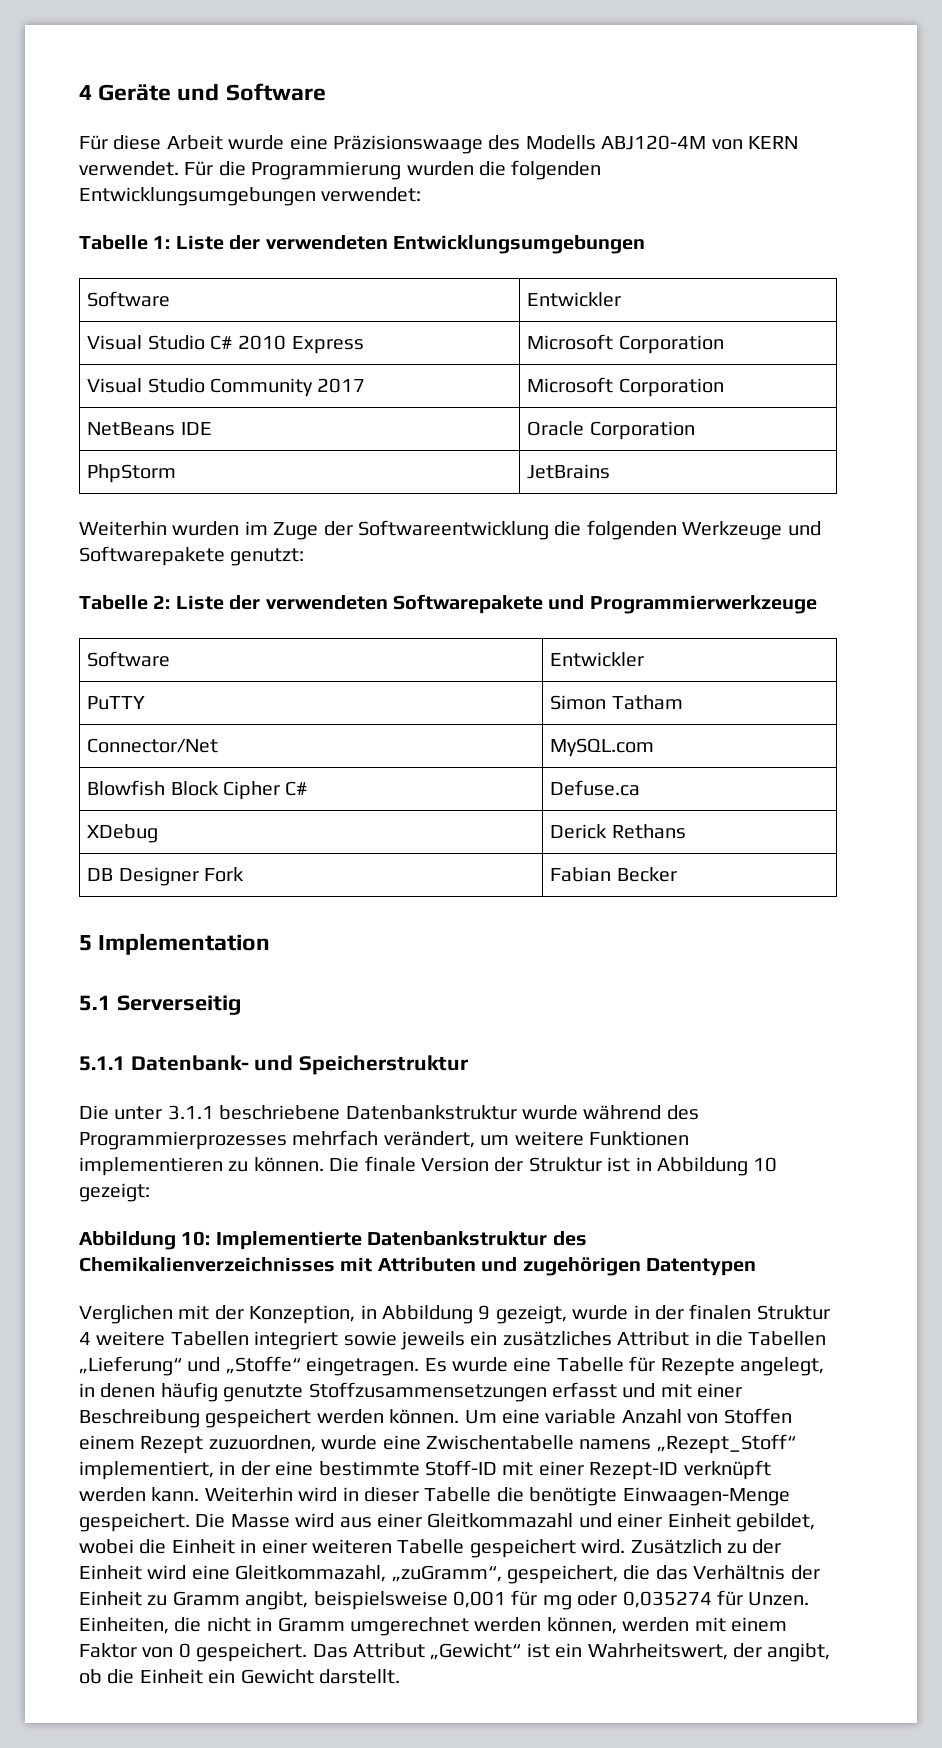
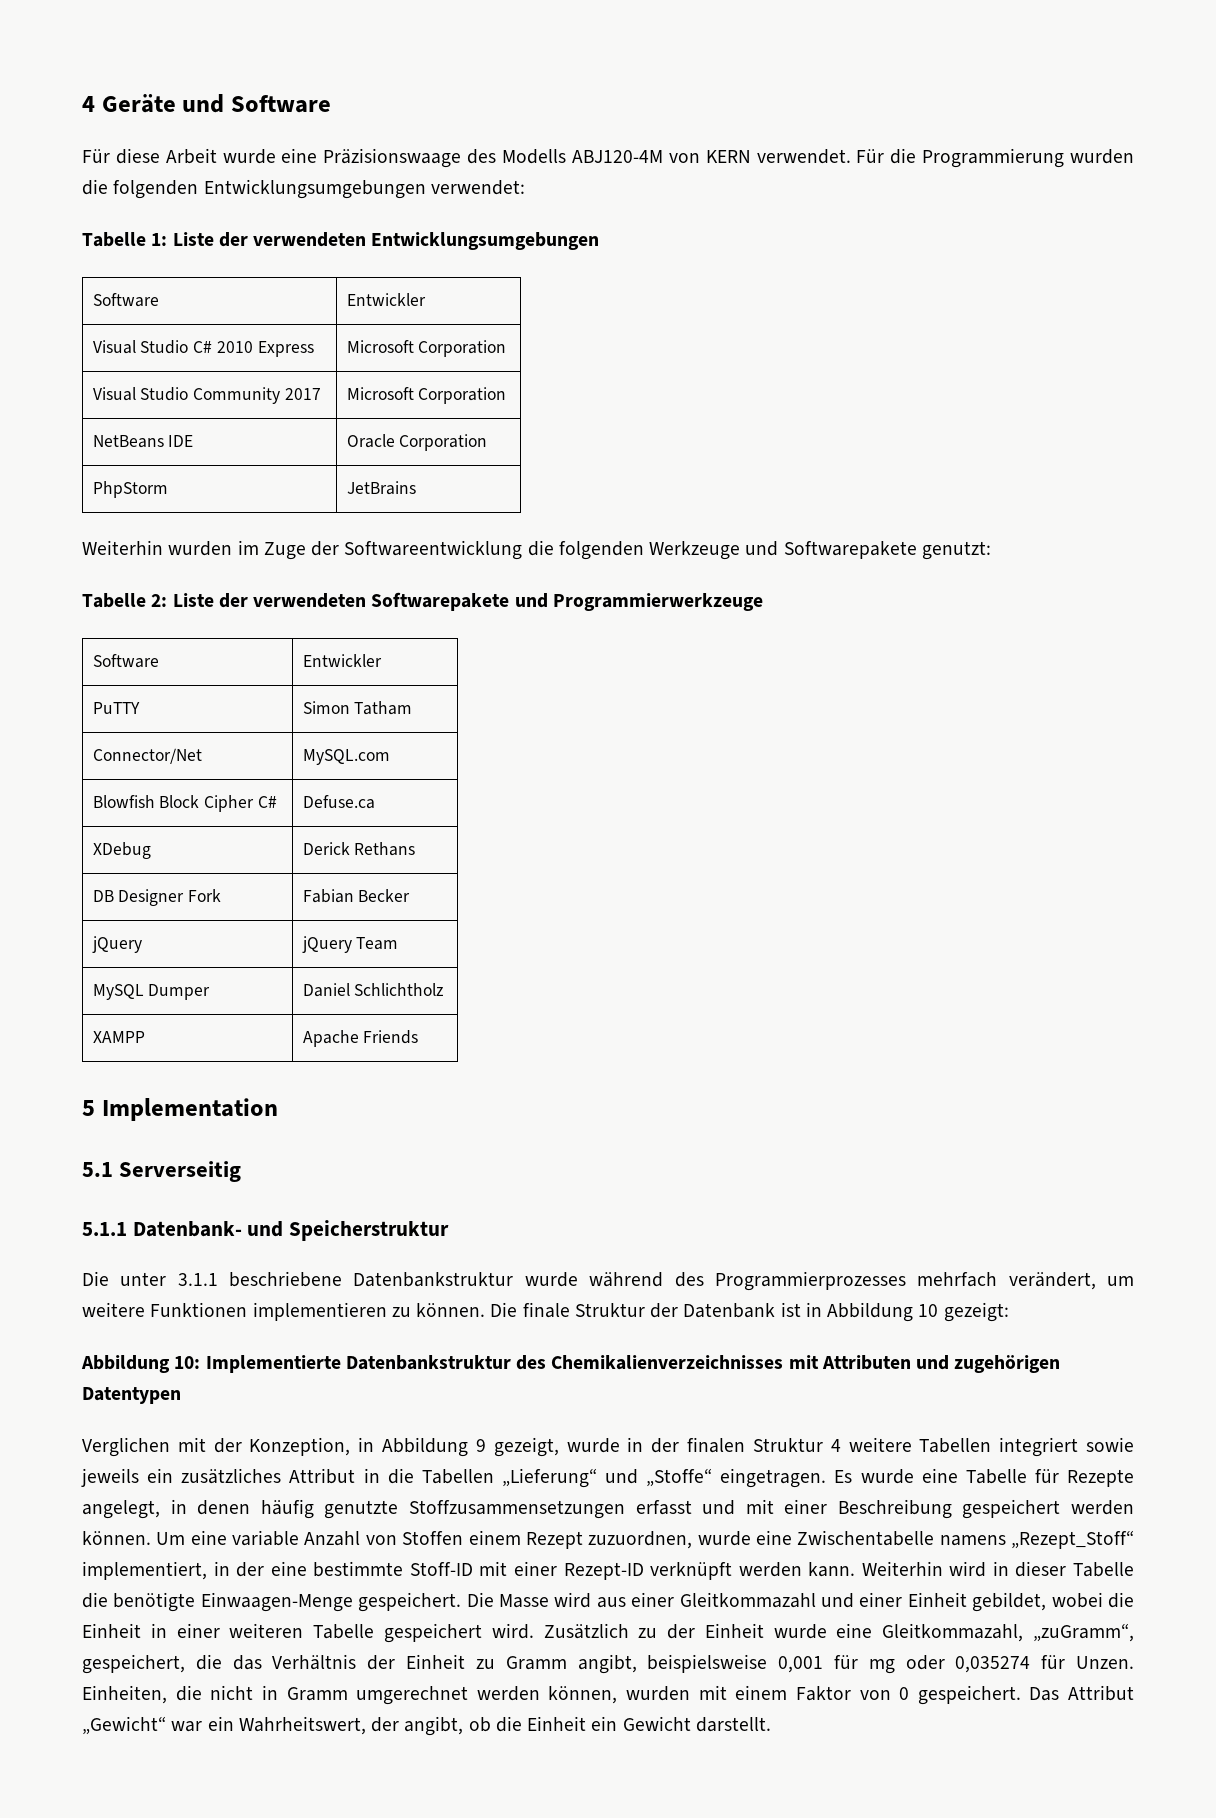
+ jQuery | jQuery Team
+ MySQL Dumper | Daniel Schlichtholz
+ XAMPP | Apache Friends
- Die finale Version der Struktur ist in Abbildung 10 gezeigt:
+ Die finale Struktur der Datenbank ist in Abbildung 10 gezeigt:
- Zusätzlich zu der Einheit wird eine Gleitkommazahl, „zuGramm“, gespeichert, die das Verhältnis der Einheit zu Gramm angibt, beispielsweise 0,001 für mg oder 0,035274 für Unzen.
+ Zusätzlich zu der Einheit wurde eine Gleitkommazahl, „zuGramm“, gespeichert, die das Verhältnis der Einheit zu Gramm angibt, beispielsweise 0,001 für mg oder 0,035274 für Unzen.
- Einheiten, die nicht in Gramm umgerechnet werden können, werden mit einem Faktor von 0 gespeichert.
+ Einheiten, die nicht in Gramm umgerechnet werden können, wurden mit einem Faktor von 0 gespeichert.
- Das Attribut „Gewicht“ ist ein Wahrheitswert, der angibt, ob die Einheit ein Gewicht darstellt.
+ Das Attribut „Gewicht“ war ein Wahrheitswert, der angibt, ob die Einheit ein Gewicht darstellt.

